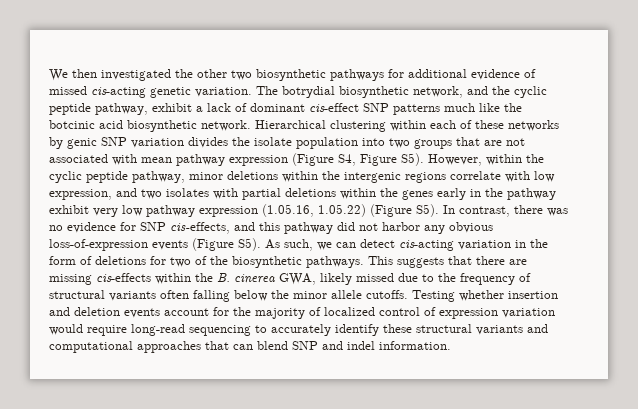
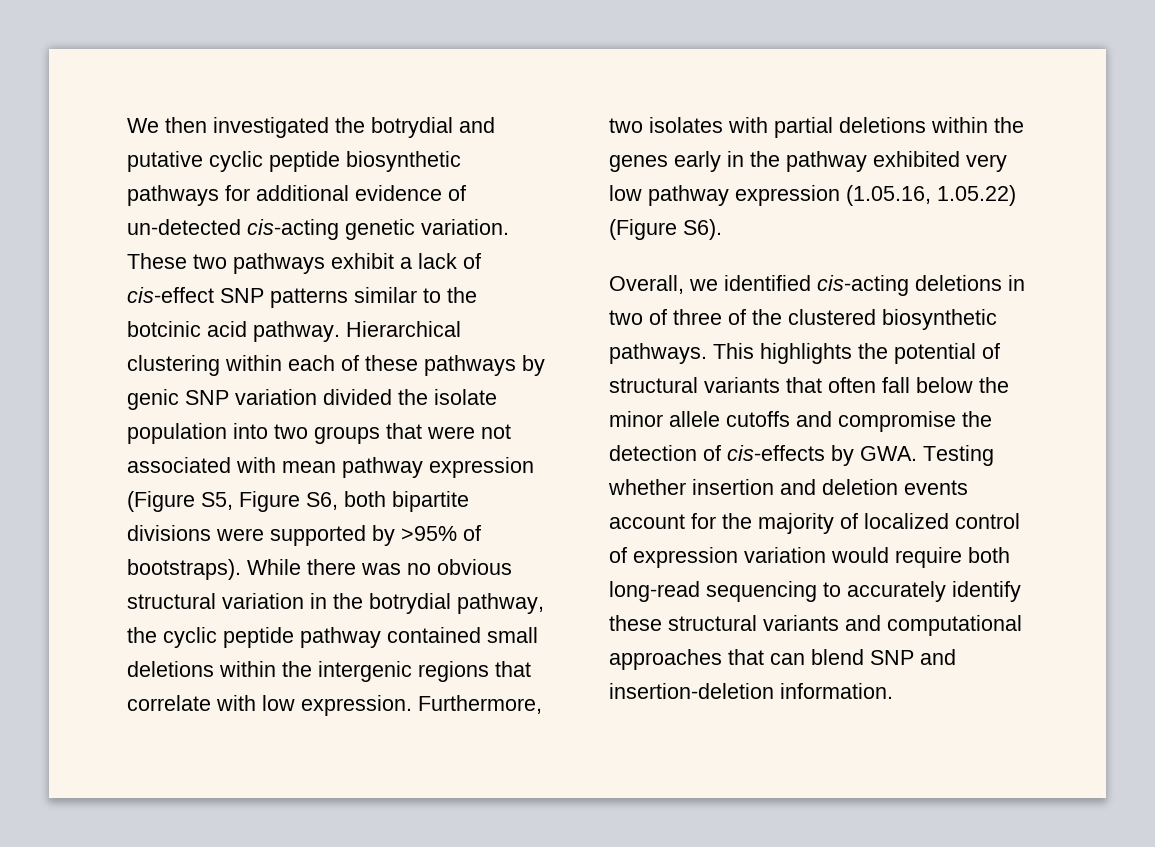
- We then investigated the other two biosynthetic pathways for additional evidence of missed cis-acting genetic variation.
+ We then investigated the botrydial and putative cyclic peptide biosynthetic pathways for additional evidence of un-detected cis-acting genetic variation.
- The botrydial biosynthetic network, and the cyclic peptide pathway, exhibit a lack of dominant cis-effect SNP patterns much like the botcinic acid biosynthetic network.
+ These two pathways exhibit a lack of cis-effect SNP patterns similar to the botcinic acid pathway.
- Hierarchical clustering within each of these networks by genic SNP variation divides the isolate population into two groups that are not associated with mean pathway expression (Figure S4, Figure S5). However, within the cyclic peptide pathway, minor deletions within the intergenic regions correlate with low expression, and two isolates with partial deletions within the genes early in the pathway exhibit very low pathway expression (1.05.16, 1.05.22) (Figure S5). In contrast, there was no evidence for SNP cis-effects, and this pathway did not harbor any obvious loss-of-expression events (Figure S5). As such, we can detect cis-acting variation in the form of deletions for two of the biosynthetic pathways. This suggests that there are missing cis-effects within the B. cinerea GWA, likely missed due to the frequency of structural variants often falling below the minor allele cutoffs. Testing whether insertion and deletion events account for the majority of localized control of expression variation would require long-read sequencing to accurately identify these structural variants and computational approaches that can blend SNP and indel information.
+ Hierarchical clustering within each of these pathways by genic SNP variation divided the isolate population into two groups that were not associated with mean pathway expression (Figure S5, Figure S6, both bipartite divisions were supported by >95% of bootstraps). While there was no obvious structural variation in the botrydial pathway, the cyclic peptide pathway contained small deletions within the intergenic regions that correlate with low expression. Furthermore, two isolates with partial deletions within the genes early in the pathway exhibited very low pathway expression (1.05.16, 1.05.22) (Figure S6).
+ Overall, we identified cis-acting deletions in two of three of the clustered biosynthetic pathways. This highlights the potential of structural variants that often fall below the minor allele cutoffs and compromise the detection of cis-effects by GWA. Testing whether insertion and deletion events account for the majority of localized control of expression variation would require both long-read sequencing to accurately identify these structural variants and computational approaches that can blend SNP and insertion-deletion information.

